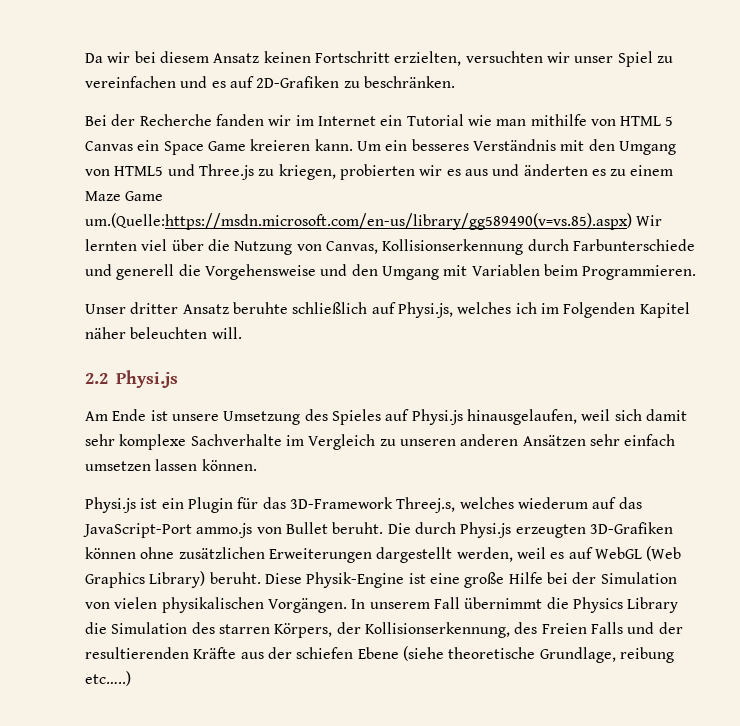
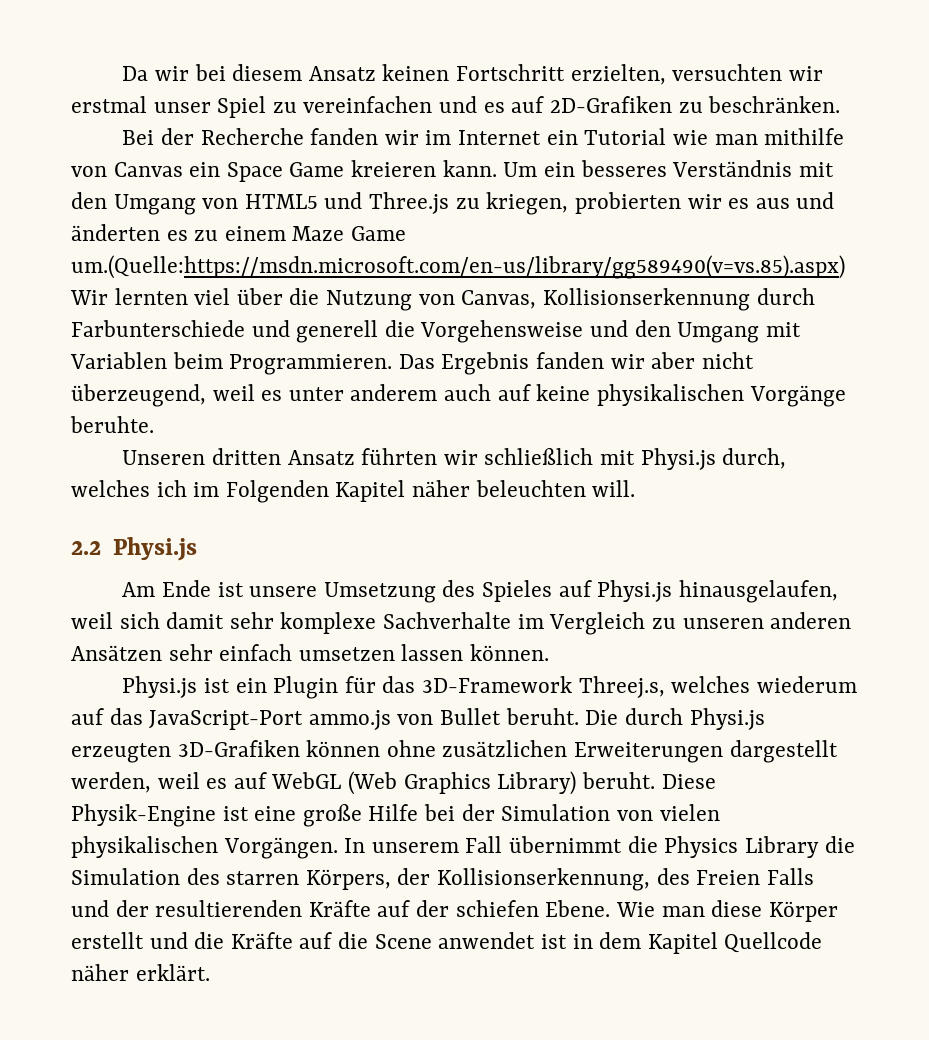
- Da wir bei diesem Ansatz keinen Fortschritt erzielten, versuchten wir unser Spiel zu vereinfachen und es auf 2D-Grafiken zu beschränken.
+ Da wir bei diesem Ansatz keinen Fortschritt erzielten, versuchten wir erstmal unser Spiel zu vereinfachen und es auf 2D-Grafiken zu beschränken.
- Bei der Recherche fanden wir im Internet ein Tutorial wie man mithilfe von HTML 5 Canvas ein Space Game kreieren kann.
+ Bei der Recherche fanden wir im Internet ein Tutorial wie man mithilfe von Canvas ein Space Game kreieren kann.
- Um ein besseres Verständnis mit den Umgang von HTML5 und Three.js zu kriegen, probierten wir es aus und änderten es zu einem Maze Game um.(Quelle:https://msdn.microsoft.com/en-us/library/gg589490(v=vs.85).aspx) Wir lernten viel über die Nutzung von Canvas, Kollisionserkennung durch Farbunterschiede und generell die Vorgehensweise und den Umgang mit Variablen beim Programmieren.
- Unser dritter Ansatz beruhte schließlich auf Physi.js, welches ich im Folgenden Kapitel näher beleuchten will.
+ Um ein besseres Verständnis mit den Umgang von HTML5 und Three.js zu kriegen, probierten wir es aus und änderten es zu einem Maze Game um.(Quelle:https://msdn.microsoft.com/en-us/library/gg589490(v=vs.85).aspx) Wir lernten viel über die Nutzung von Canvas, Kollisionserkennung durch Farbunterschiede und generell die Vorgehensweise und den Umgang mit Variablen beim Programmieren. Das Ergebnis fanden wir aber nicht überzeugend, weil es unter anderem auch auf keine physikalischen Vorgänge beruhte.
+ Unseren dritten Ansatz führten wir schließlich mit Physi.js durch, welches ich im Folgenden Kapitel näher beleuchten will.
- In unserem Fall übernimmt die Physics Library die Simulation des starren Körpers, der Kollisionserkennung, des Freien Falls und der resultierenden Kräfte aus der schiefen Ebene (siehe theoretische Grundlage, reibung etc…..)
+ In unserem Fall übernimmt die Physics Library die Simulation des starren Körpers, der Kollisionserkennung, des Freien Falls und der resultierenden Kräfte auf der schiefen Ebene. Wie man diese Körper erstellt und die Kräfte auf die Scene anwendet ist in dem Kapitel Quellcode näher erklärt.

